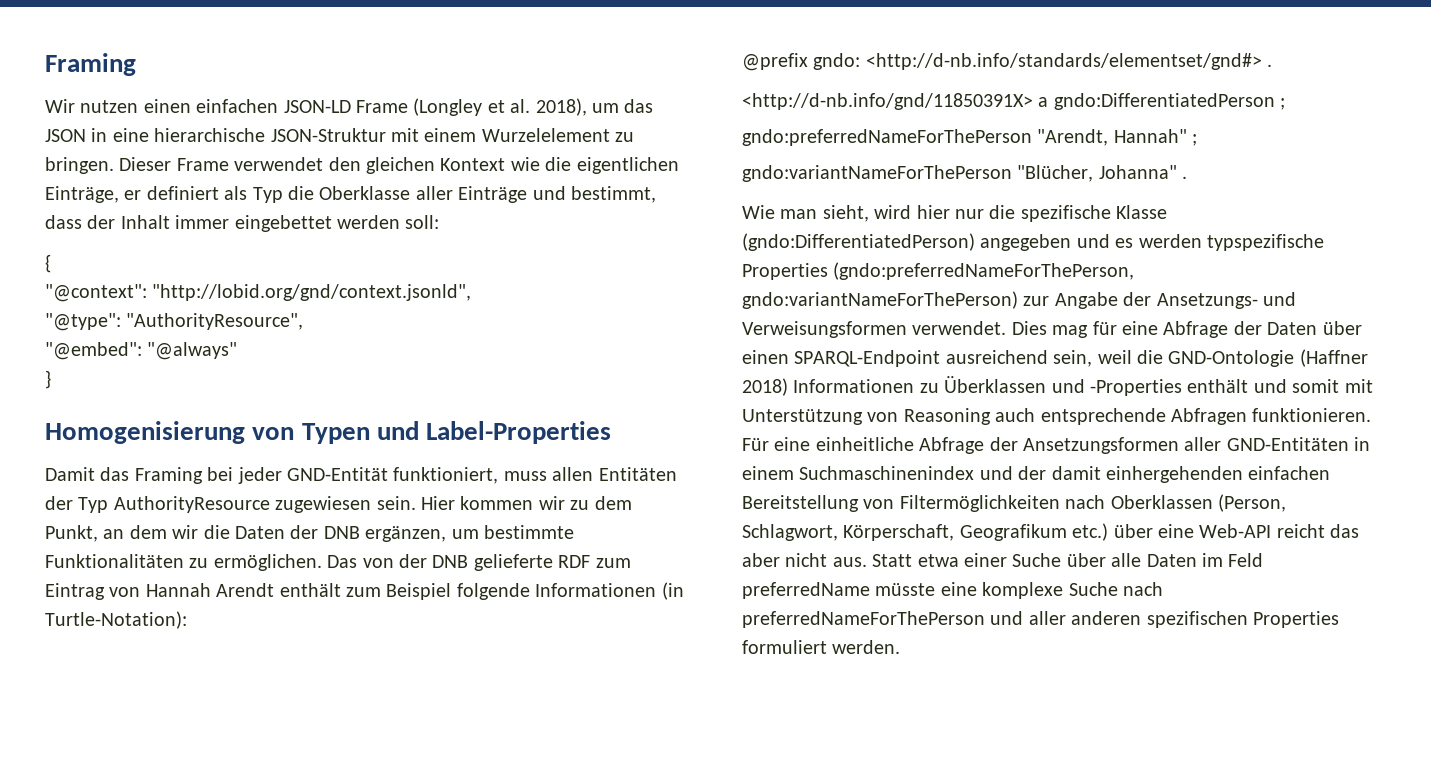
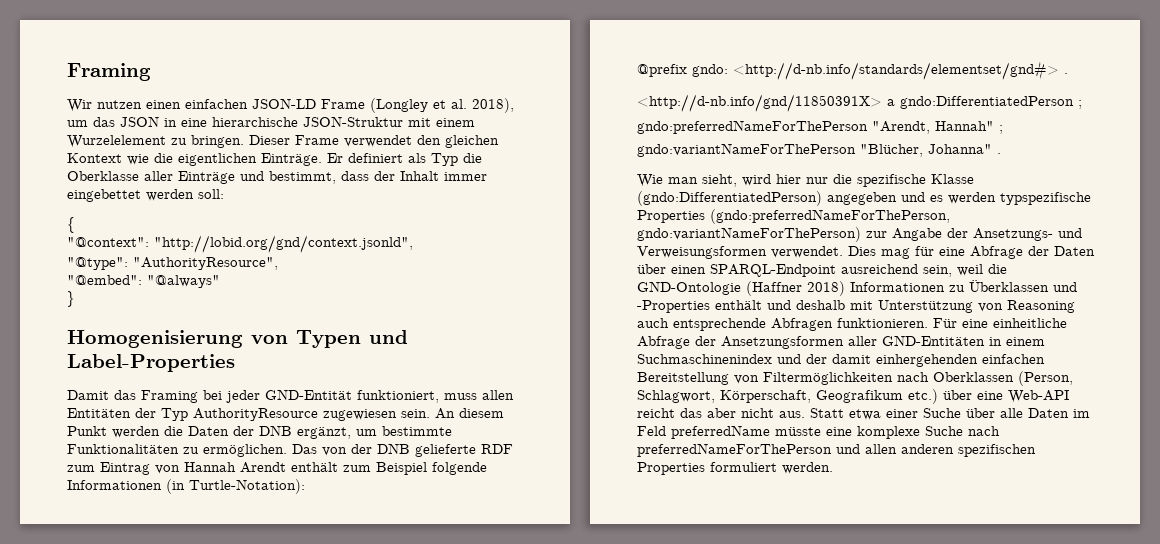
- Dieser Frame verwendet den gleichen Kontext wie die eigentlichen Einträge, er definiert als Typ die Oberklasse aller Einträge und bestimmt, dass der Inhalt immer eingebettet werden soll:
+ Dieser Frame verwendet den gleichen Kontext wie die eigentlichen Einträge. Er definiert als Typ die Oberklasse aller Einträge und bestimmt, dass der Inhalt immer eingebettet werden soll:
- Hier kommen wir zu dem Punkt, an dem wir die Daten der DNB ergänzen, um bestimmte Funktionalitäten zu ermöglichen.
+ An diesem Punkt werden die Daten der DNB ergänzt, um bestimmte Funktionalitäten zu ermöglichen.
- Dies mag für eine Abfrage der Daten über einen SPARQL-Endpoint ausreichend sein, weil die GND-Ontologie (Haffner 2018) Informationen zu Überklassen und -Properties enthält und somit mit Unterstützung von Reasoning auch entsprechende Abfragen funktionieren.
+ Dies mag für eine Abfrage der Daten über einen SPARQL-Endpoint ausreichend sein, weil die GND-Ontologie (Haffner 2018) Informationen zu Überklassen und -Properties enthält und deshalb mit Unterstützung von Reasoning auch entsprechende Abfragen funktionieren.
- Statt etwa einer Suche über alle Daten im Feld preferredName müsste eine komplexe Suche nach preferredNameForThePerson und aller anderen spezifischen Properties formuliert werden.
+ Statt etwa einer Suche über alle Daten im Feld preferredName müsste eine komplexe Suche nach preferredNameForThePerson und allen anderen spezifischen Properties formuliert werden.

